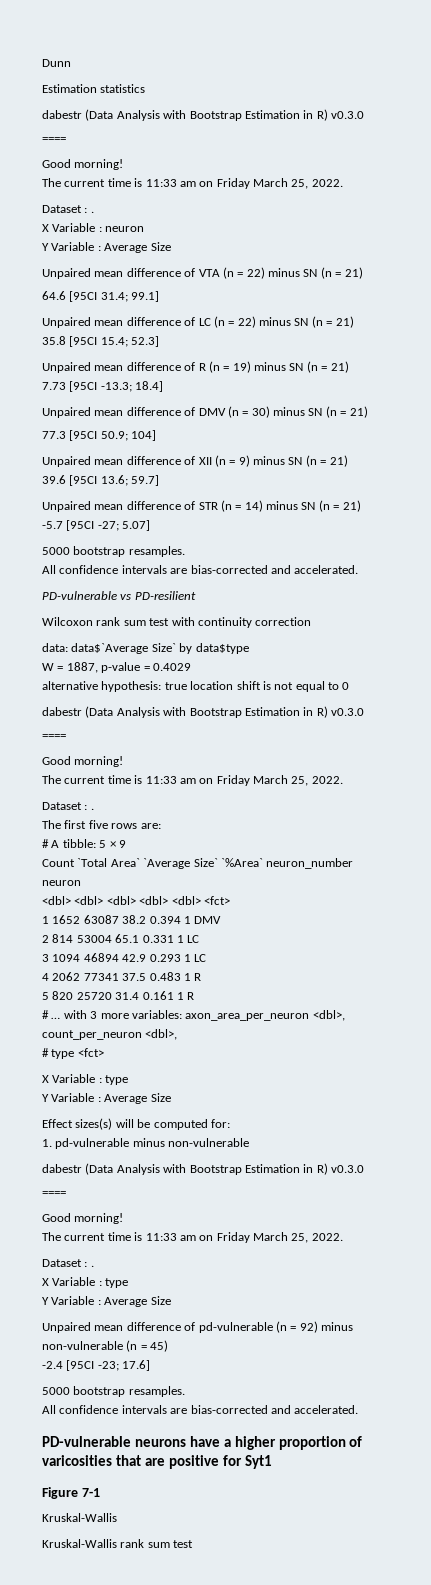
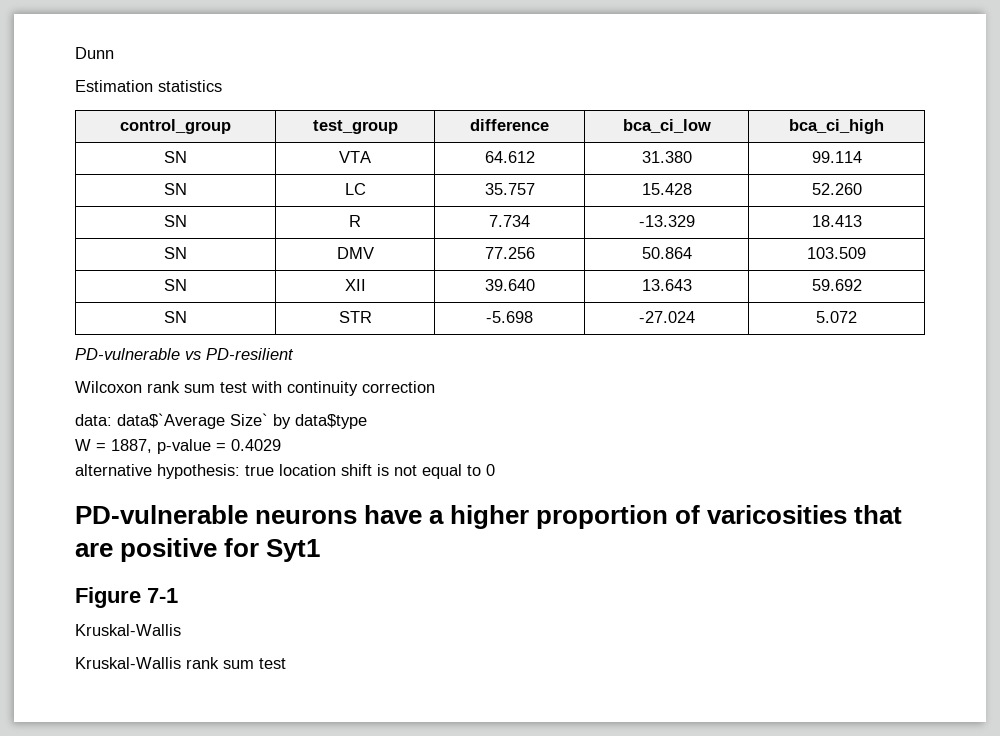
  Estimation statistics
- dabestr (Data Analysis with Bootstrap Estimation in R) v0.3.0
- ====
- Good morning!
- The current time is 11:33 am on Friday March 25, 2022.
- Dataset : .
- X Variable : neuron
- Y Variable : Average Size
- Unpaired mean difference of VTA (n = 22) minus SN (n = 21)
- 64.6 [95CI 31.4; 99.1]
- Unpaired mean difference of LC (n = 22) minus SN (n = 21)
- 35.8 [95CI 15.4; 52.3]
- Unpaired mean difference of R (n = 19) minus SN (n = 21)
- 7.73 [95CI -13.3; 18.4]
- Unpaired mean difference of DMV (n = 30) minus SN (n = 21)
- 77.3 [95CI 50.9; 104]
- Unpaired mean difference of XII (n = 9) minus SN (n = 21)
- 39.6 [95CI 13.6; 59.7]
- Unpaired mean difference of STR (n = 14) minus SN (n = 21)
- -5.7 [95CI -27; 5.07]
- 5000 bootstrap resamples.
- All confidence intervals are bias-corrected and accelerated.
+ control_group | test_group | difference | bca_ci_low | bca_ci_high
+ SN | VTA | 64.612 | 31.380 | 99.114
+ SN | LC | 35.757 | 15.428 | 52.260
+ SN | R | 7.734 | -13.329 | 18.413
+ SN | DMV | 77.256 | 50.864 | 103.509
+ SN | XII | 39.640 | 13.643 | 59.692
+ SN | STR | -5.698 | -27.024 | 5.072
  alternative hypothesis: true location shift is not equal to 0
- dabestr (Data Analysis with Bootstrap Estimation in R) v0.3.0
- ====
- Good morning!
- The current time is 11:33 am on Friday March 25, 2022.
- Dataset : .
- The first five rows are:
- # A tibble: 5 × 9
- Count `Total Area` `Average Size` `%Area` neuron_number neuron
- <dbl> <dbl> <dbl> <dbl> <dbl> <fct>
- 1 1652 63087 38.2 0.394 1 DMV
- 2 814 53004 65.1 0.331 1 LC
- 3 1094 46894 42.9 0.293 1 LC
- 4 2062 77341 37.5 0.483 1 R
- 5 820 25720 31.4 0.161 1 R
- # … with 3 more variables: axon_area_per_neuron <dbl>, count_per_neuron <dbl>,
- # type <fct>
- X Variable : type
- Y Variable : Average Size
- Effect sizes(s) will be computed for:
- 1. pd-vulnerable minus non-vulnerable
- dabestr (Data Analysis with Bootstrap Estimation in R) v0.3.0
- ====
- Good morning!
- The current time is 11:33 am on Friday March 25, 2022.
- Dataset : .
- X Variable : type
- Y Variable : Average Size
- Unpaired mean difference of pd-vulnerable (n = 92) minus non-vulnerable (n = 45)
- -2.4 [95CI -23; 17.6]
- 5000 bootstrap resamples.
- All confidence intervals are bias-corrected and accelerated.

